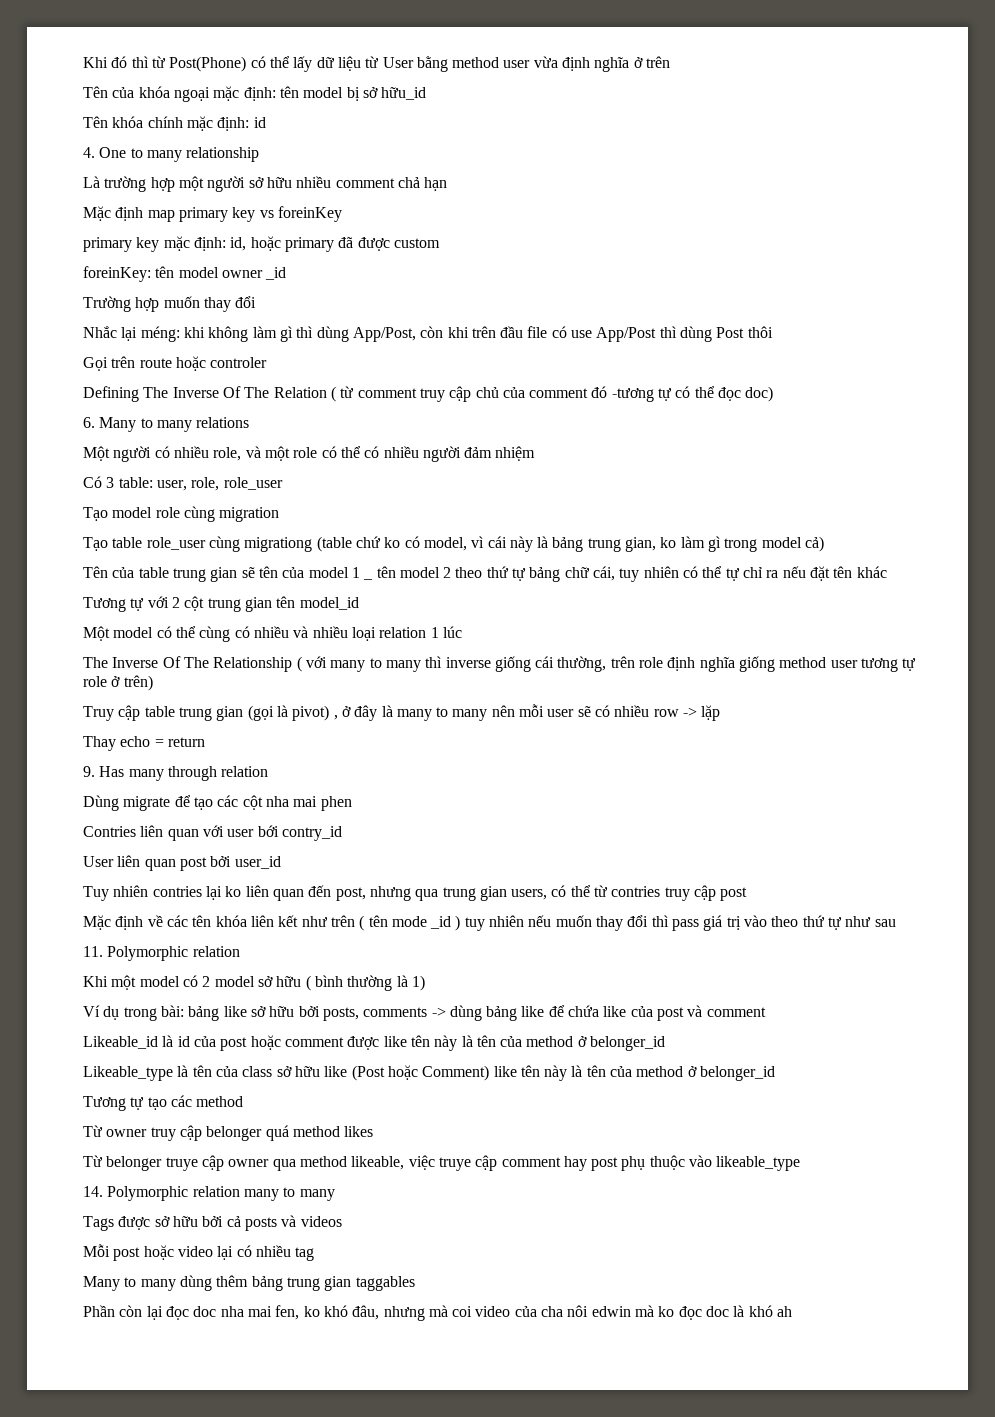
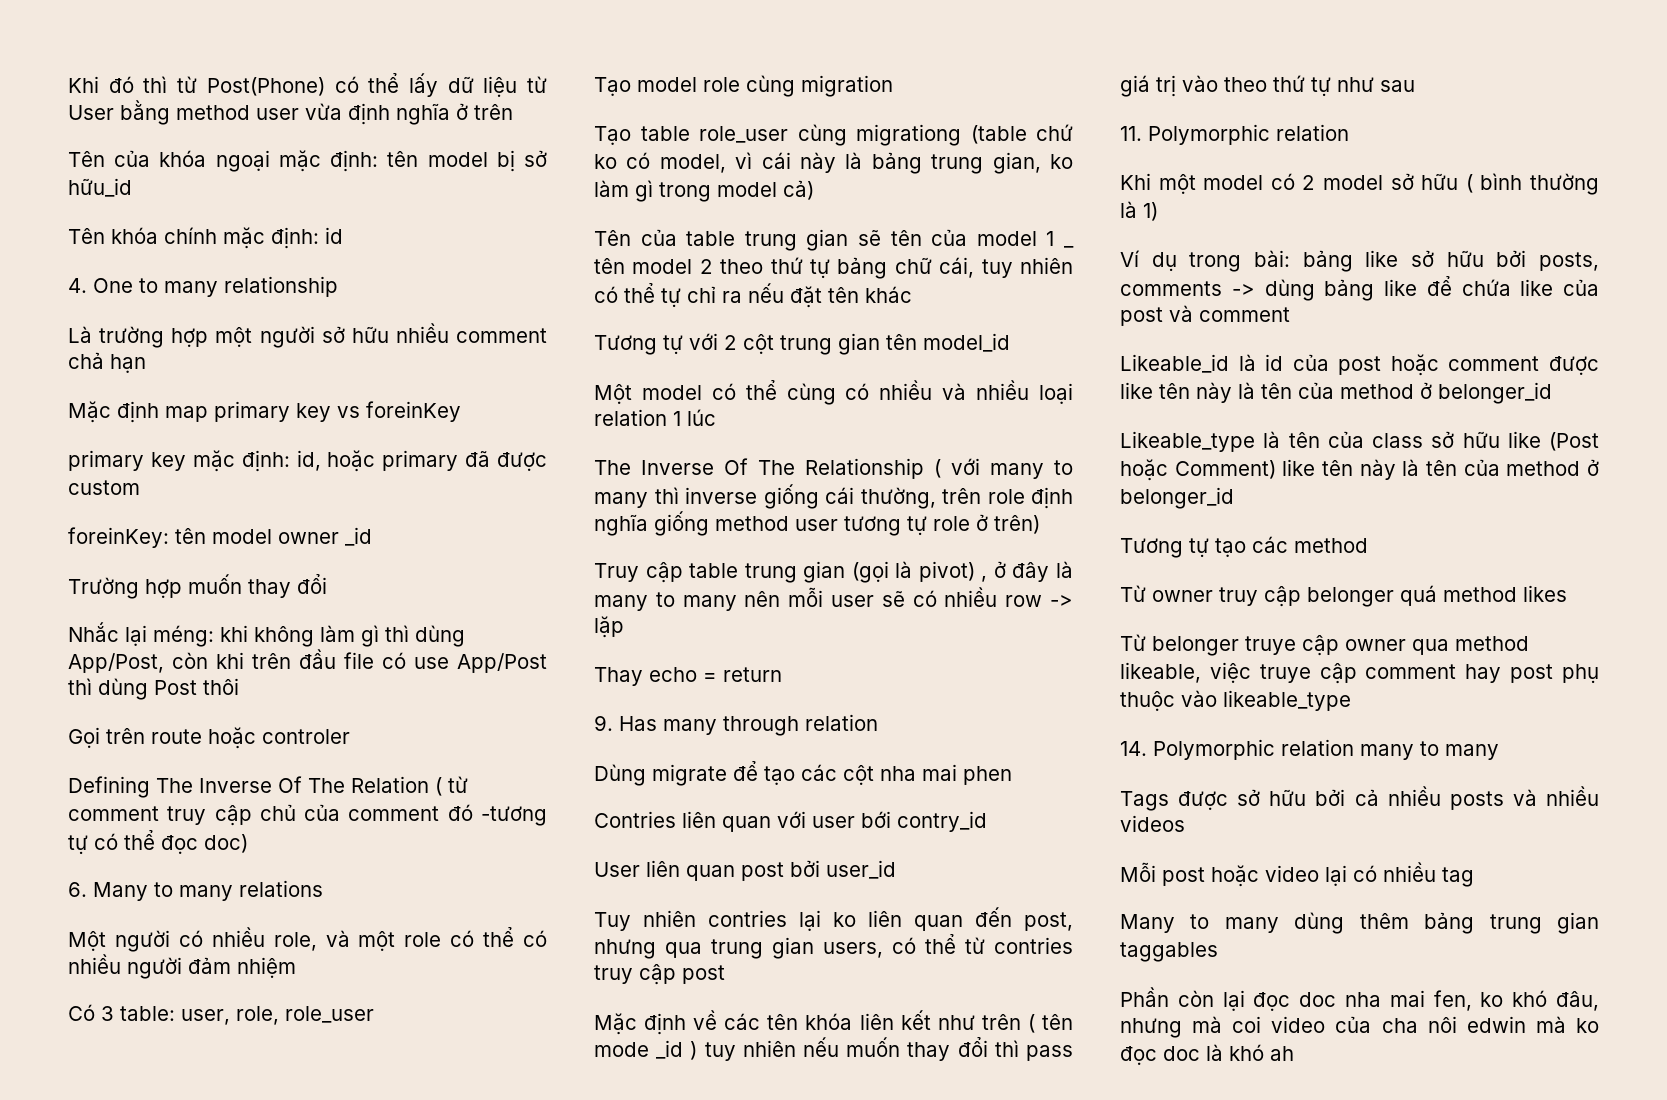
- Tags được sở hữu bởi cả posts và videos
+ Tags được sở hữu bởi cả nhiều posts và nhiều videos

